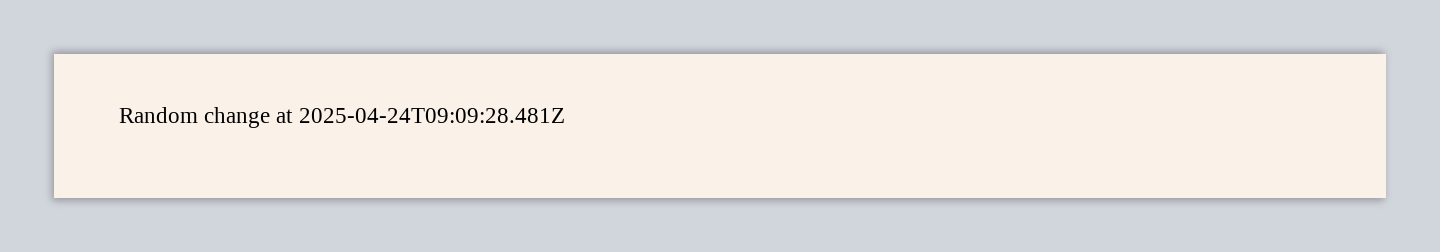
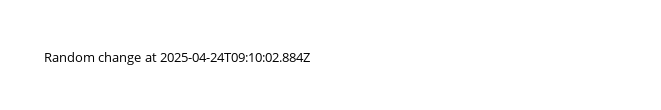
- Random change at 2025-04-24T09:09:28.481Z
+ Random change at 2025-04-24T09:10:02.884Z

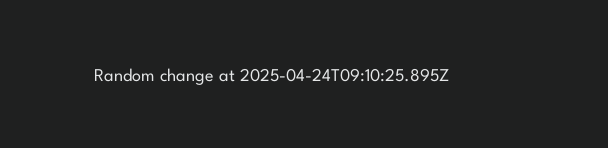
- Random change at 2025-04-24T09:10:02.884Z
+ Random change at 2025-04-24T09:10:25.895Z

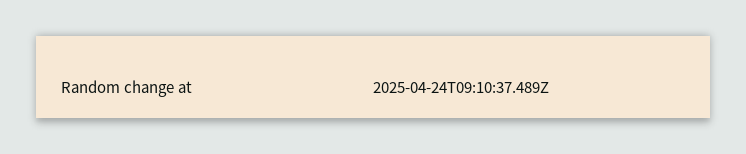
- Random change at 2025-04-24T09:10:25.895Z
+ Random change at 2025-04-24T09:10:37.489Z

